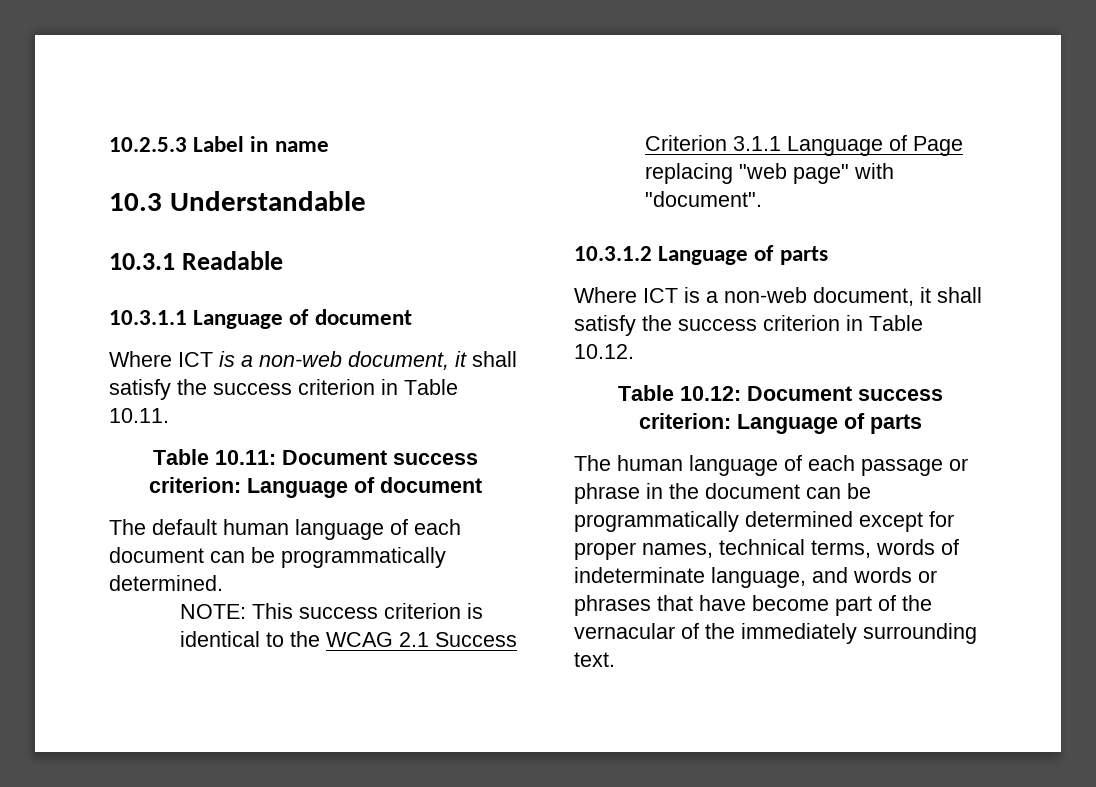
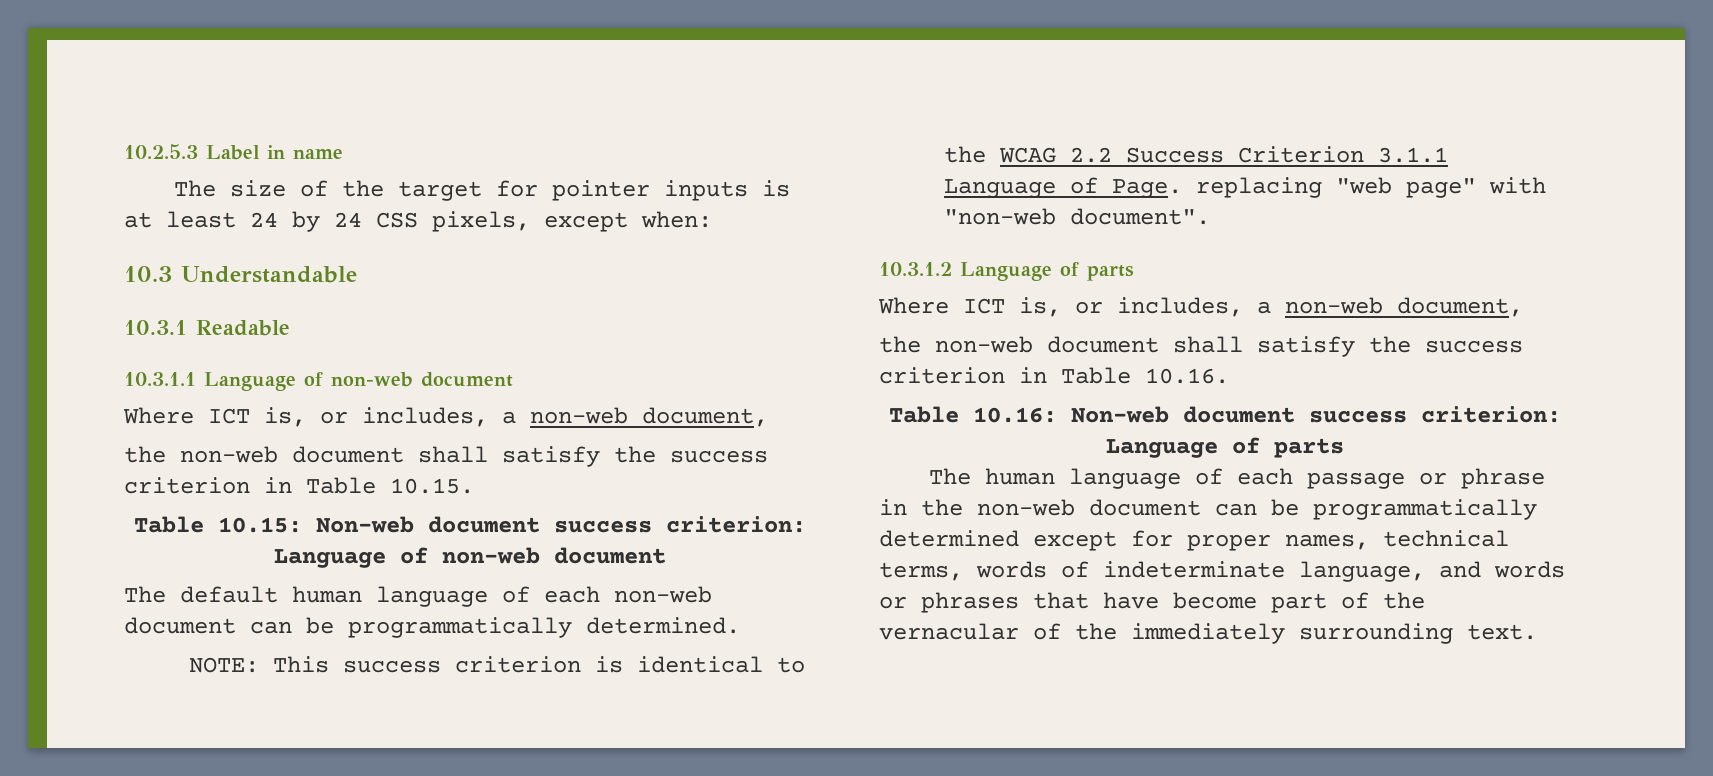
+ The size of the target for pointer inputs is at least 24 by 24 CSS pixels, except when:
- 10.3.1.1 Language of document
- Where ICT is a non-web document, it shall satisfy the success criterion in Table 10.11.
- Table 10.11: Document success criterion: Language of document
+ 10.3.1.1 Language of non-web document
+ Where ICT is, or includes, a non-web document,
+ the non-web document shall satisfy the success criterion in Table 10.15.
+ Table 10.15: Non-web document success criterion: Language of non-web document
- The default human language of each document can be programmatically determined.
+ The default human language of each non-web document can be programmatically determined.
- NOTE: This success criterion is identical to the WCAG 2.1 Success Criterion 3.1.1 Language of Page replacing "web page" with "document".
+ NOTE: This success criterion is identical to the WCAG 2.2 Success Criterion 3.1.1 Language of Page. replacing "web page" with "non-web document".
  10.3.1.2 Language of parts
- Where ICT is a non-web document, it shall satisfy the success criterion in Table 10.12.
- Table 10.12: Document success criterion: Language of parts
+ Where ICT is, or includes, a non-web document,
+ the non-web document shall satisfy the success criterion in Table 10.16.
+ Table 10.16: Non-web document success criterion: Language of parts
- The human language of each passage or phrase in the document can be programmatically determined except for proper names, technical terms, words of indeterminate language, and words or phrases that have become part of the vernacular of the immediately surrounding text.
+ The human language of each passage or phrase in the non-web document can be programmatically determined except for proper names, technical terms, words of indeterminate language, and words or phrases that have become part of the vernacular of the immediately surrounding text.

